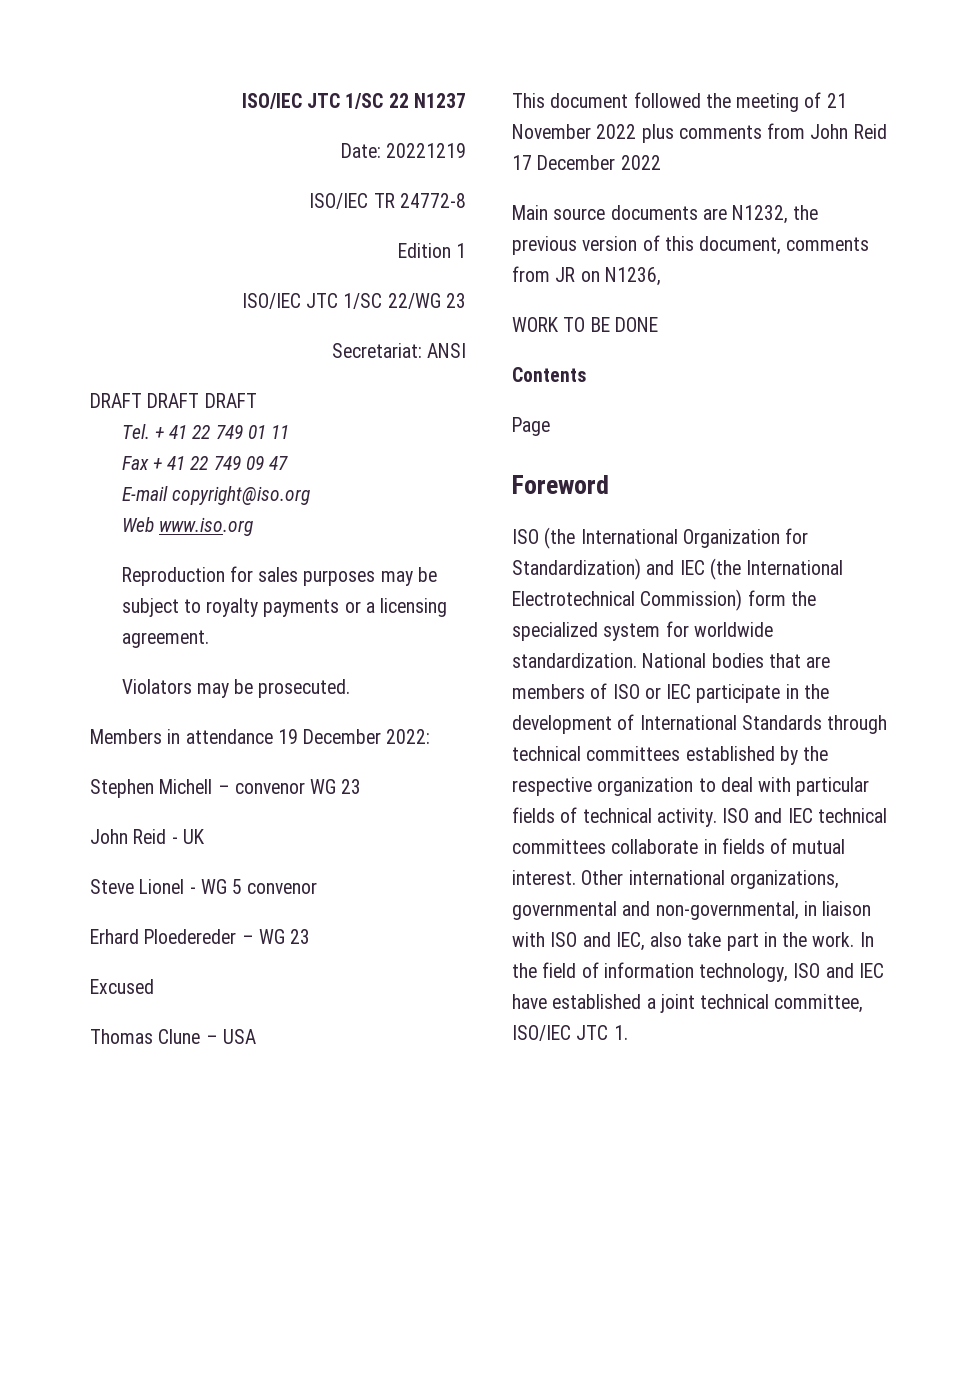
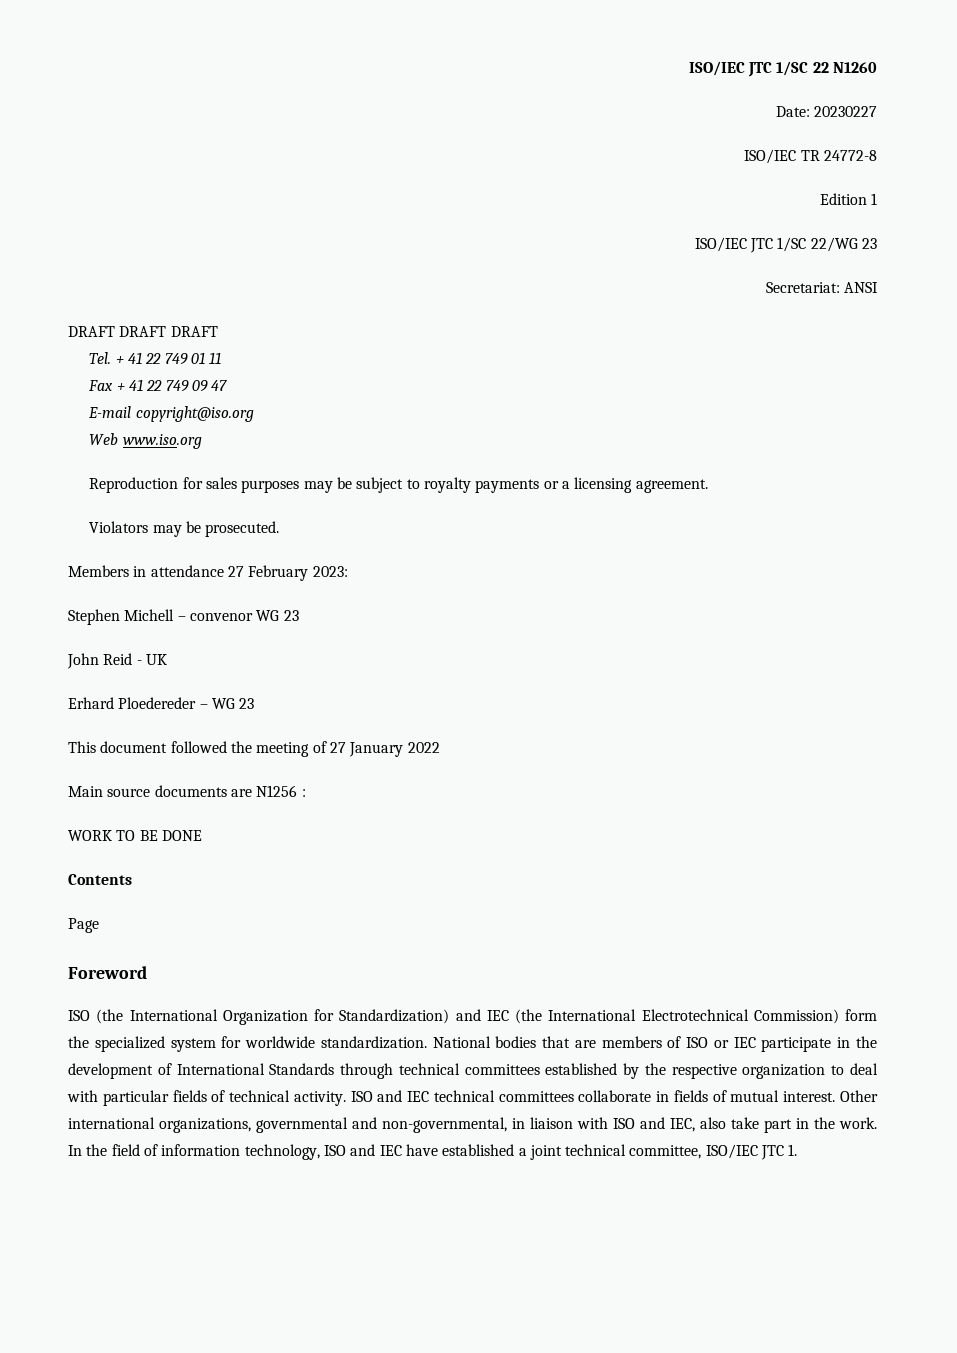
- ISO/IEC JTC 1/SC 22 N1237
+ ISO/IEC JTC 1/SC 22 N1260
- Date: 20221219
+ Date: 20230227
- Members in attendance 19 December 2022:
+ Members in attendance 27 February 2023:
- Steve Lionel - WG 5 convenor
- Excused
- Thomas Clune – USA
- This document followed the meeting of 21 November 2022 plus comments from John Reid 17 December 2022
+ This document followed the meeting of 27 January 2022
- Main source documents are N1232, the previous version of this document, comments from JR on N1236,
+ Main source documents are N1256 :

